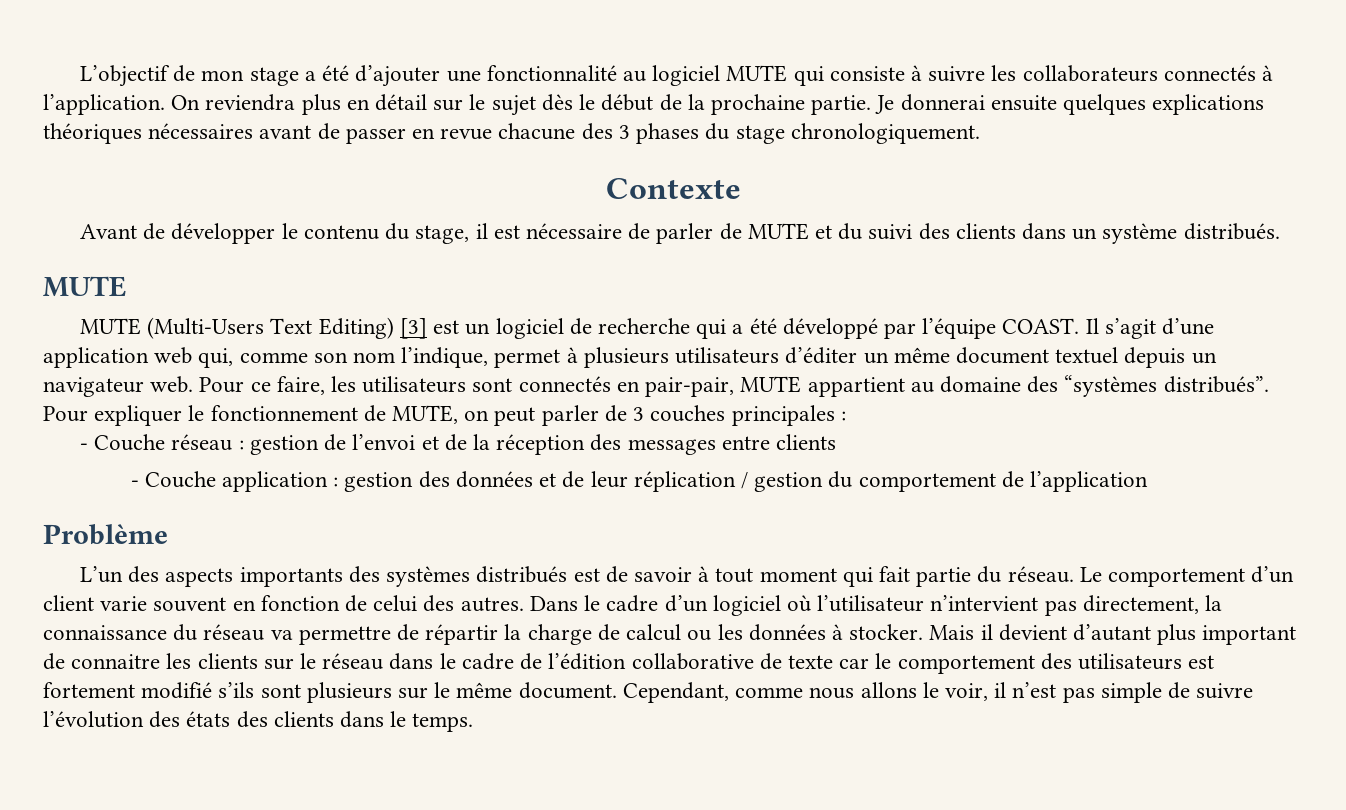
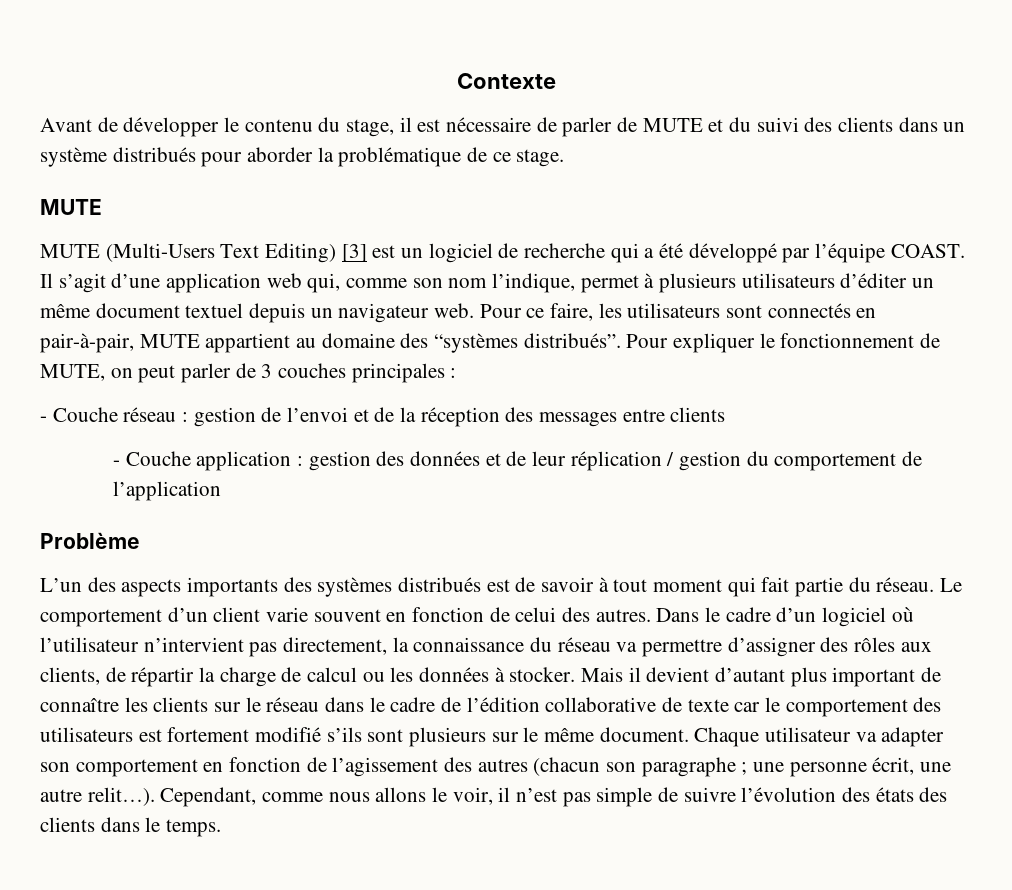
- L’objectif de mon stage a été d’ajouter une fonctionnalité au logiciel MUTE qui consiste à suivre les collaborateurs connectés à l’application. On reviendra plus en détail sur le sujet dès le début de la prochaine partie. Je donnerai ensuite quelques explications théoriques nécessaires avant de passer en revue chacune des 3 phases du stage chronologiquement.
- Avant de développer le contenu du stage, il est nécessaire de parler de MUTE et du suivi des clients dans un système distribués.
+ Avant de développer le contenu du stage, il est nécessaire de parler de MUTE et du suivi des clients dans un système distribués pour aborder la problématique de ce stage.
- Pour ce faire, les utilisateurs sont connectés en pair-pair, MUTE appartient au domaine des “systèmes distribués”.
+ Pour ce faire, les utilisateurs sont connectés en pair-à-pair, MUTE appartient au domaine des “systèmes distribués”.
- Dans le cadre d’un logiciel où l’utilisateur n’intervient pas directement, la connaissance du réseau va permettre de répartir la charge de calcul ou les données à stocker.
+ Dans le cadre d’un logiciel où l’utilisateur n’intervient pas directement, la connaissance du réseau va permettre d’assigner des rôles aux clients, de répartir la charge de calcul ou les données à stocker.
- Mais il devient d’autant plus important de connaitre les clients sur le réseau dans le cadre de l’édition collaborative de texte car le comportement des utilisateurs est fortement modifié s’ils sont plusieurs sur le même document.
+ Mais il devient d’autant plus important de connaître les clients sur le réseau dans le cadre de l’édition collaborative de texte car le comportement des utilisateurs est fortement modifié s’ils sont plusieurs sur le même document.
+ Chaque utilisateur va adapter son comportement en fonction de l’agissement des autres (chacun son paragraphe ; une personne écrit, une autre relit…).

